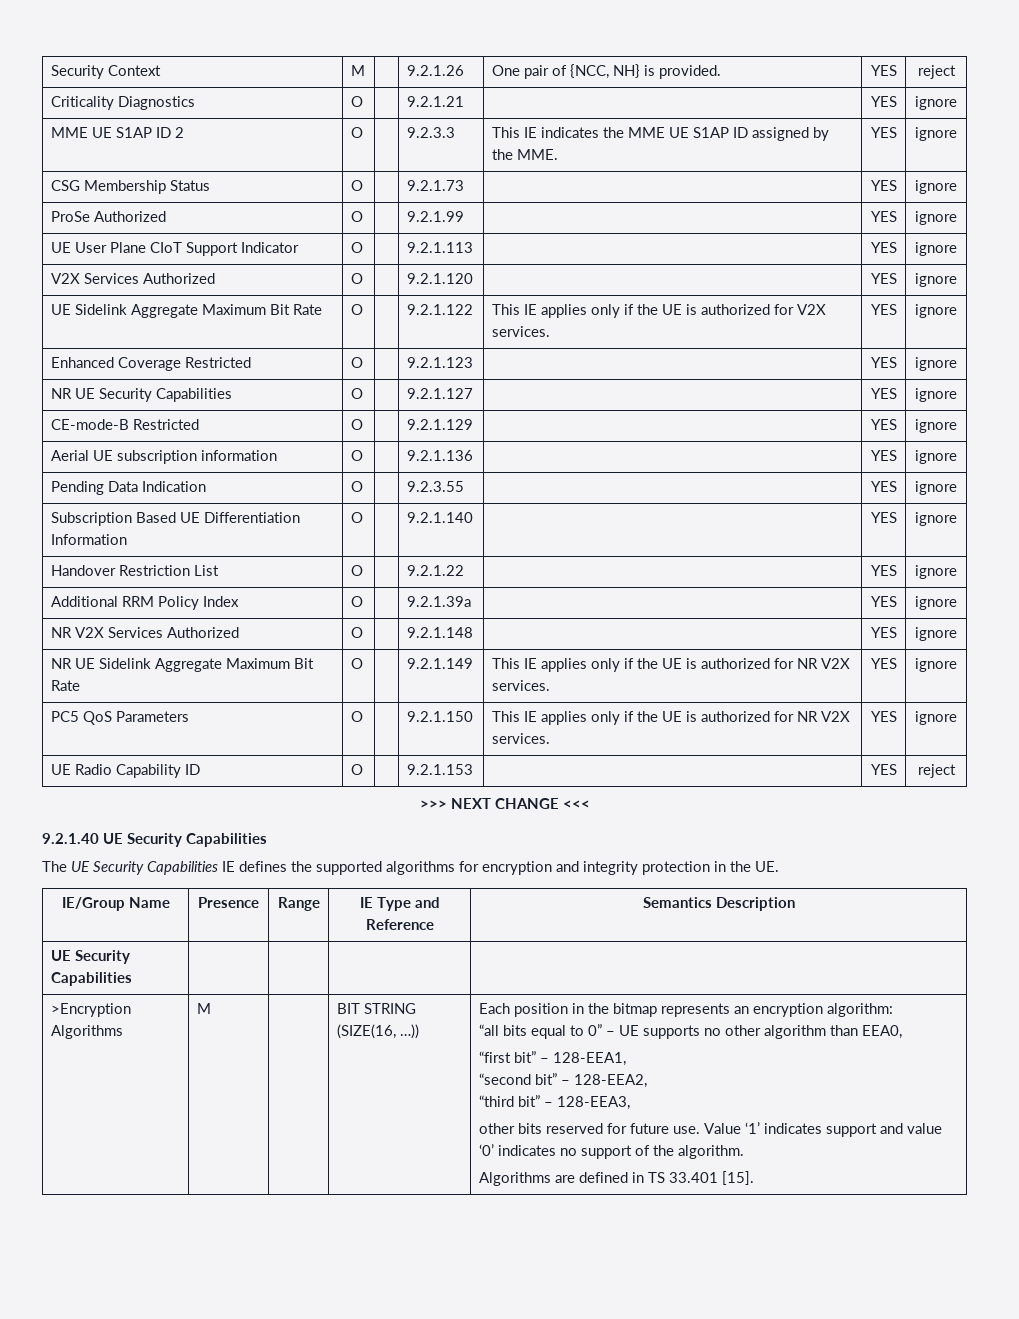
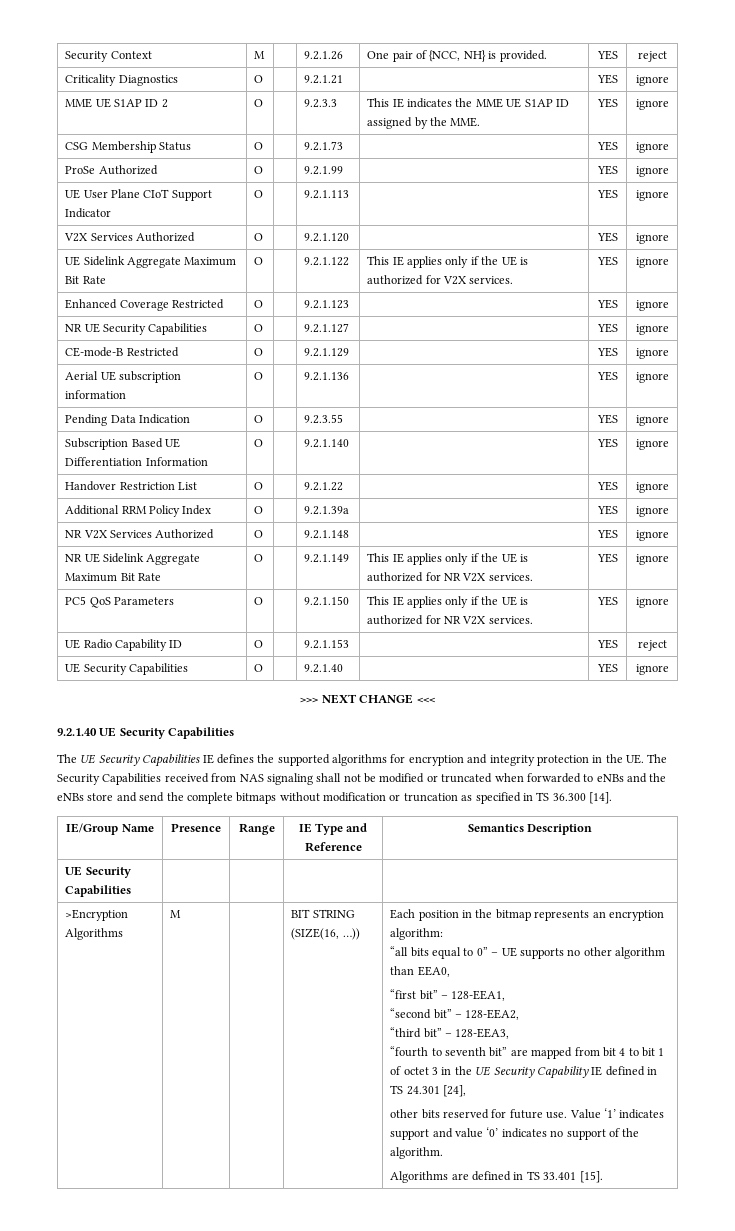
+ UE Security Capabilities | O | | 9.2.1.40 | | YES | ignore
- The UE Security Capabilities IE defines the supported algorithms for encryption and integrity protection in the UE.
+ The UE Security Capabilities IE defines the supported algorithms for encryption and integrity protection in the UE. The Security Capabilities received from NAS signaling shall not be modified or truncated when forwarded to eNBs and the eNBs store and send the complete bitmaps without modification or truncation as specified in TS 36.300 [14].
+ “fourth to seventh bit” are mapped from bit 4 to bit 1 of octet 3 in the UE Security Capability IE defined in TS 24.301 [24],

